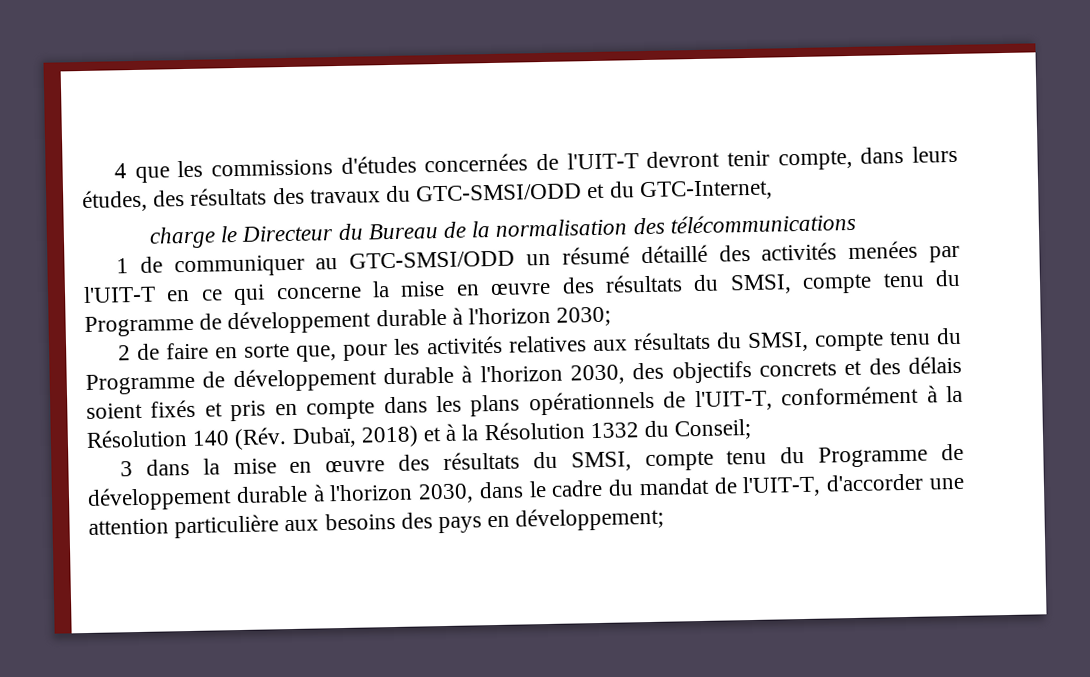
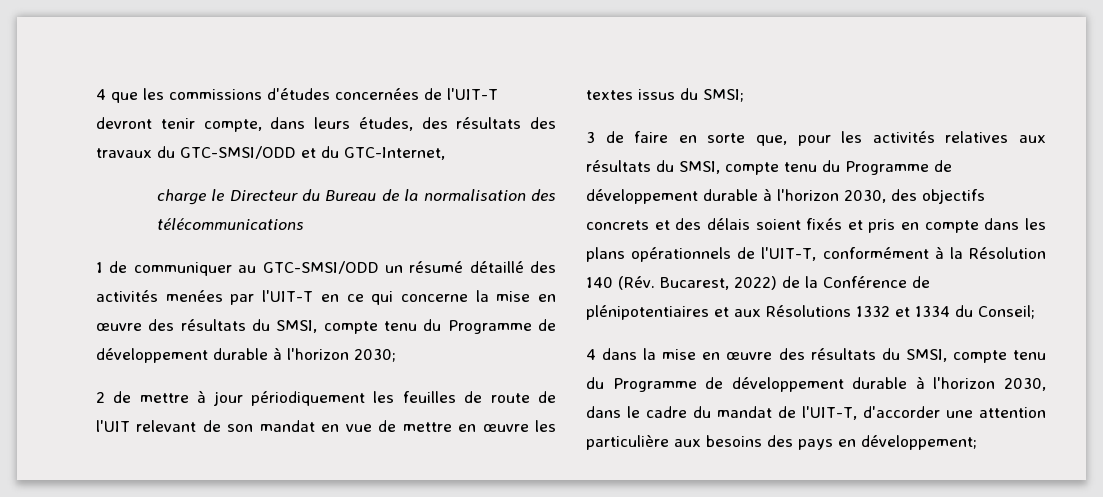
- 2 de faire en sorte que, pour les activités relatives aux résultats du SMSI, compte tenu du Programme de développement durable à l'horizon 2030, des objectifs concrets et des délais soient fixés et pris en compte dans les plans opérationnels de l'UIT-T, conformément à la Résolution 140 (Rév. Dubaï, 2018) et à la Résolution 1332 du Conseil;
+ 2 de mettre à jour périodiquement les feuilles de route de l'UIT relevant de son mandat en vue de mettre en œuvre les textes issus du SMSI;
+ 3 de faire en sorte que, pour les activités relatives aux résultats du SMSI, compte tenu du Programme de développement durable à l'horizon 2030, des objectifs concrets et des délais soient fixés et pris en compte dans les plans opérationnels de l'UIT-T, conformément à la Résolution 140 (Rév. Bucarest, 2022) de la Conférence de plénipotentiaires et aux Résolutions 1332 et 1334 du Conseil;
- 3 dans la mise en œuvre des résultats du SMSI, compte tenu du Programme de développement durable à l'horizon 2030, dans le cadre du mandat de l'UIT-T, d'accorder une attention particulière aux besoins des pays en développement;
+ 4 dans la mise en œuvre des résultats du SMSI, compte tenu du Programme de développement durable à l'horizon 2030, dans le cadre du mandat de l'UIT-T, d'accorder une attention particulière aux besoins des pays en développement;

